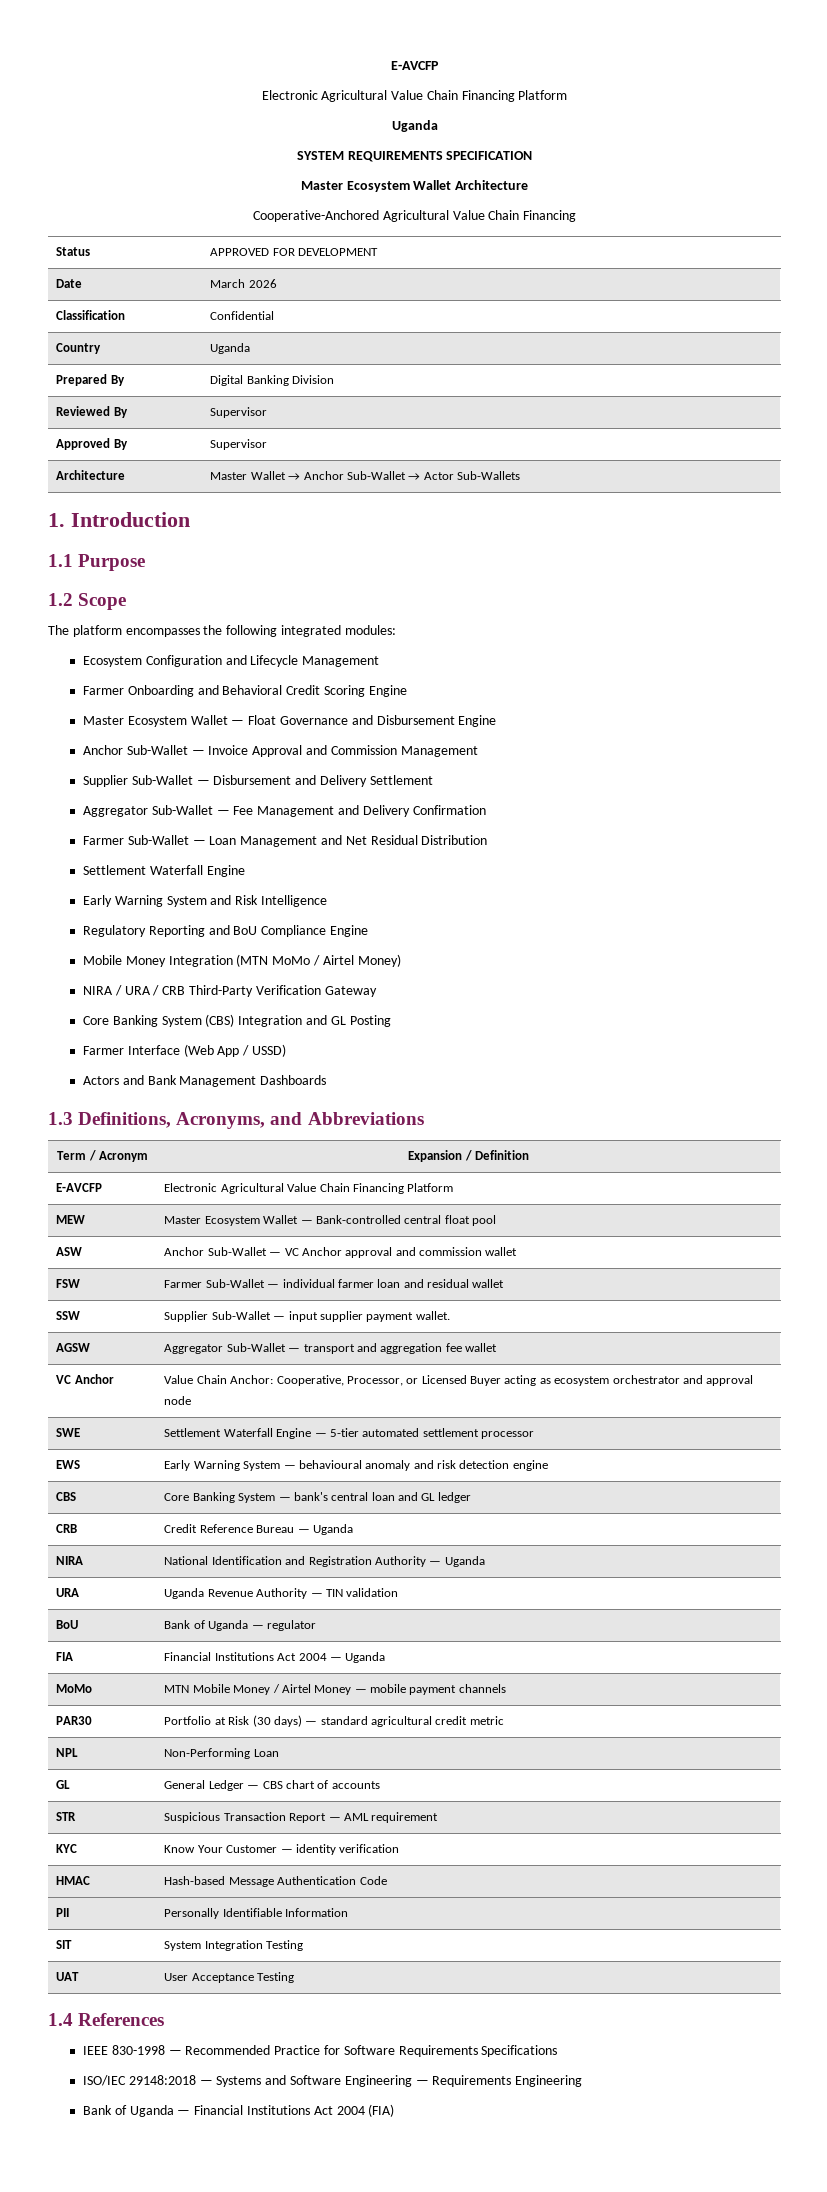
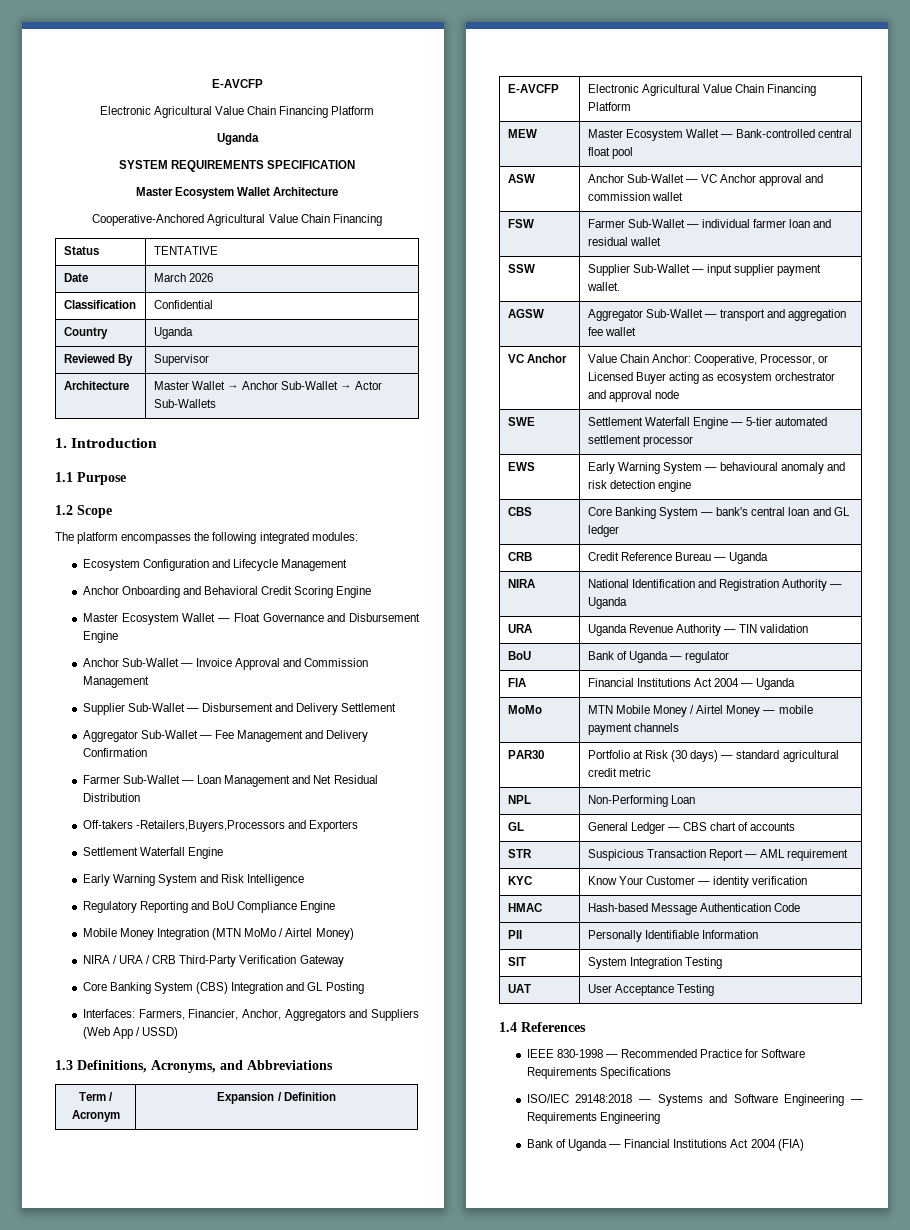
- Status | APPROVED FOR DEVELOPMENT
+ Status | TENTATIVE
- Prepared By | Digital Banking Division
- Approved By | Supervisor
- Farmer Onboarding and Behavioral Credit Scoring Engine
+ Anchor Onboarding and Behavioral Credit Scoring Engine
+ Off-takers -Retailers,Buyers,Processors and Exporters
- Farmer Interface (Web App / USSD)
+ Interfaces: Farmers, Financier, Anchor, Aggregators and Suppliers (Web App / USSD)
- Actors and Bank Management Dashboards

